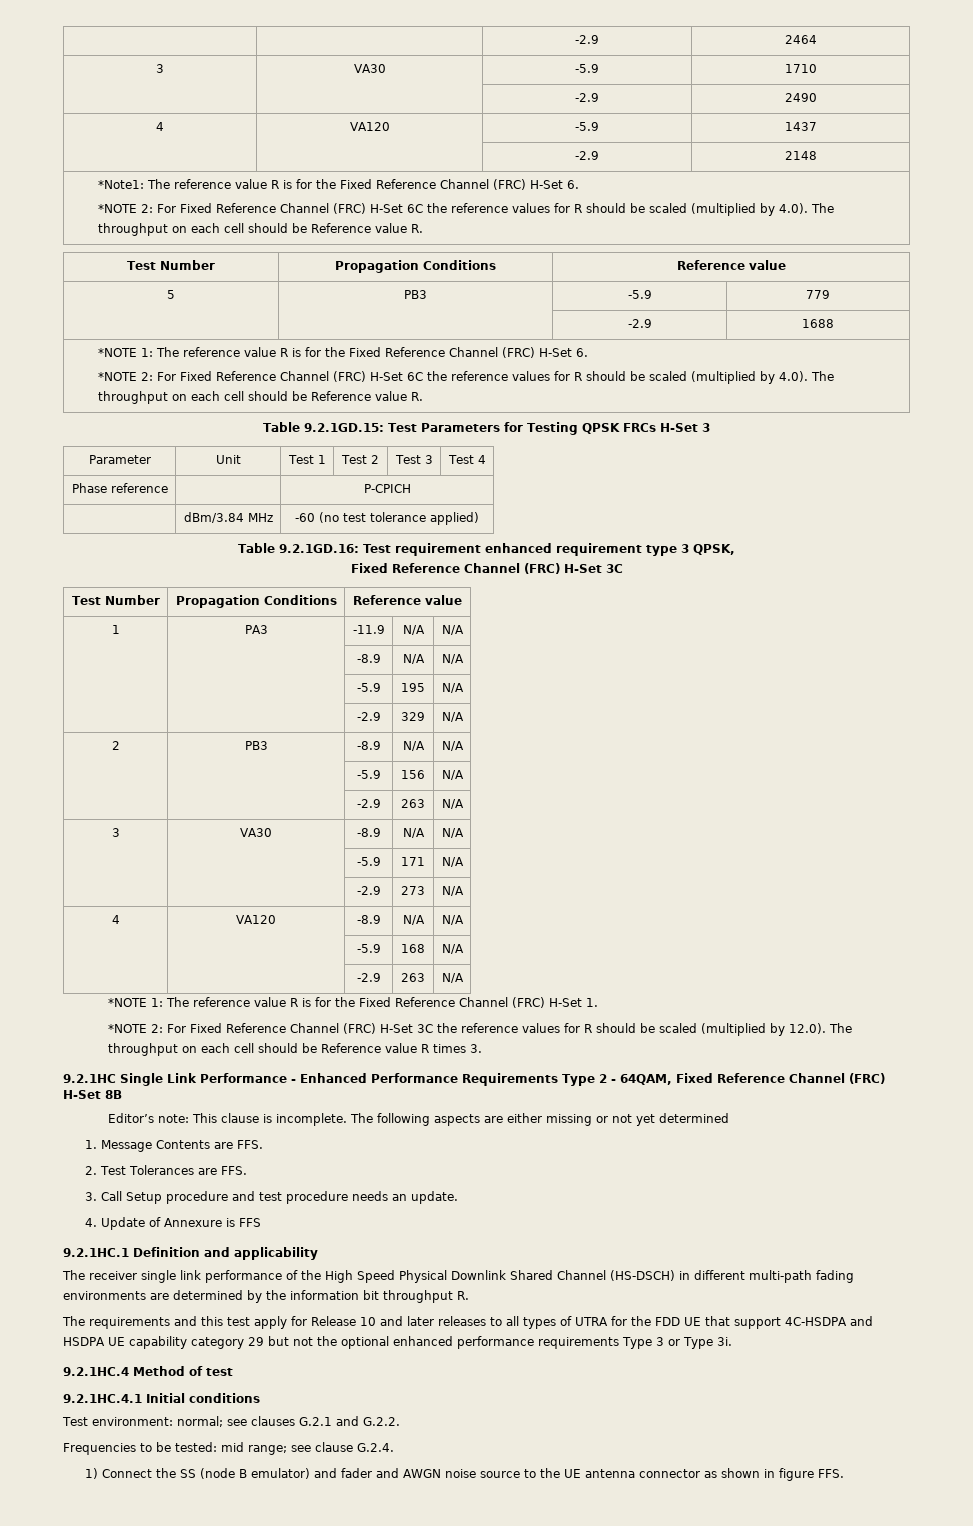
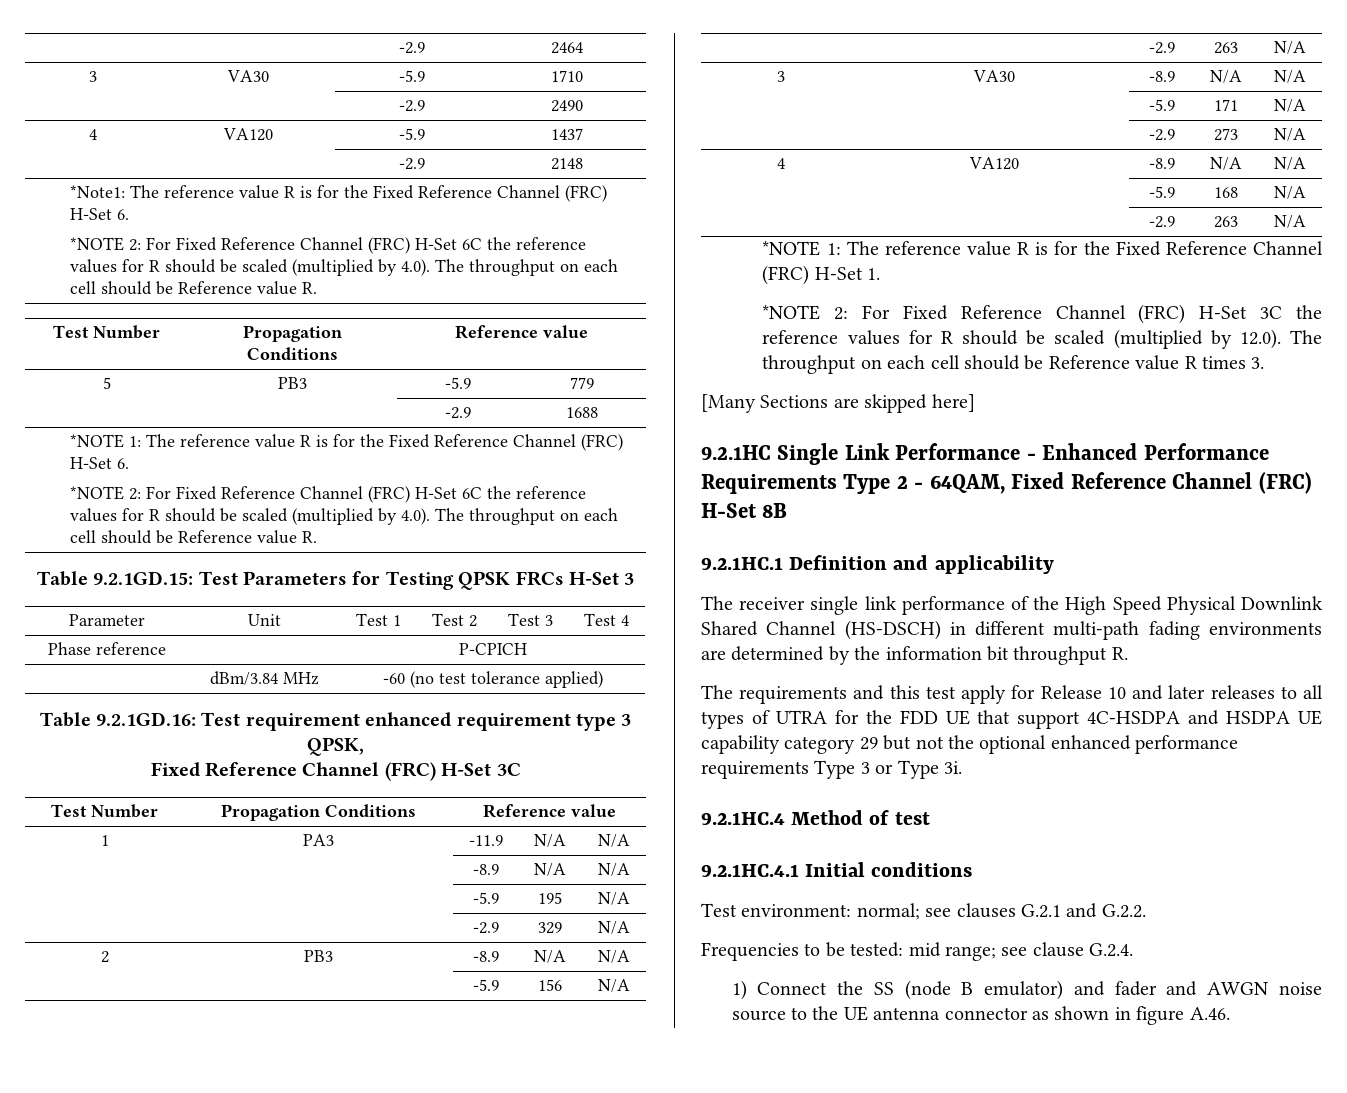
+ [Many Sections are skipped here]
- Editor’s note: This clause is incomplete. The following aspects are either missing or not yet determined
- 1. Message Contents are FFS.
- 2. Test Tolerances are FFS.
- 3. Call Setup procedure and test procedure needs an update.
- 4. Update of Annexure is FFS
- 1) Connect the SS (node B emulator) and fader and AWGN noise source to the UE antenna connector as shown in figure FFS.
+ 1) Connect the SS (node B emulator) and fader and AWGN noise source to the UE antenna connector as shown in figure A.46.

